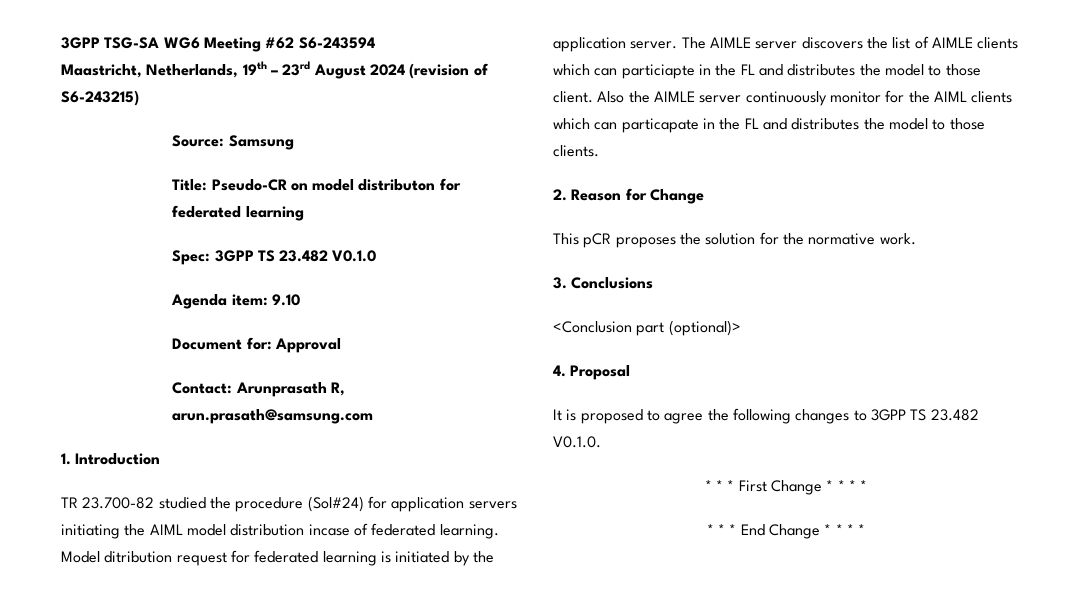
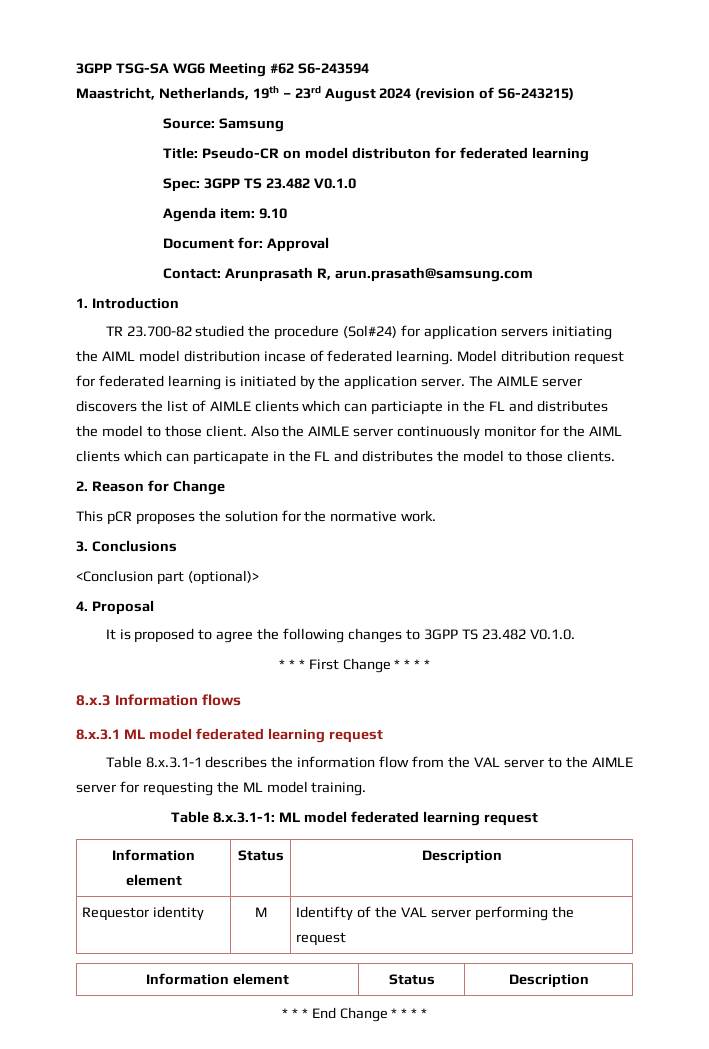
+ 8.x.3 Information flows
+ 8.x.3.1 ML model federated learning request
+ Table 8.x.3.1-1 describes the information flow from the VAL server to the AIMLE server for requesting the ML model training.
+ Table 8.x.3.1-1: ML model federated learning request
+ Information element | Status | Description
+ Requestor identity | M | Identifty of the VAL server performing the request
+ Information element | Status | Description

